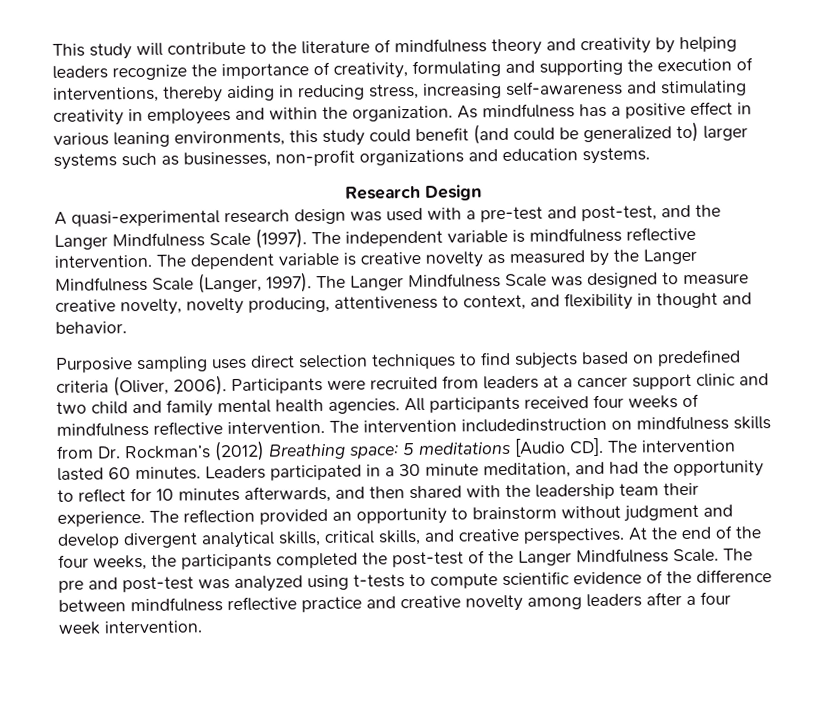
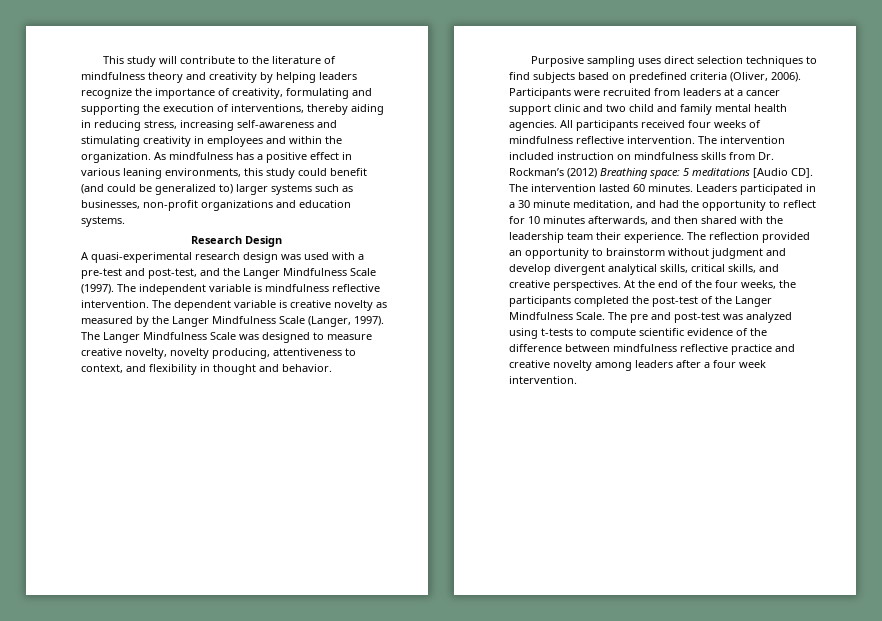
- The intervention includedinstruction on mindfulness skills from Dr. Rockman’s (2012) Breathing space: 5 meditations [Audio CD]. The intervention lasted 60 minutes.
+ The intervention included instruction on mindfulness skills from Dr. Rockman’s (2012) Breathing space: 5 meditations [Audio CD]. The intervention lasted 60 minutes.

